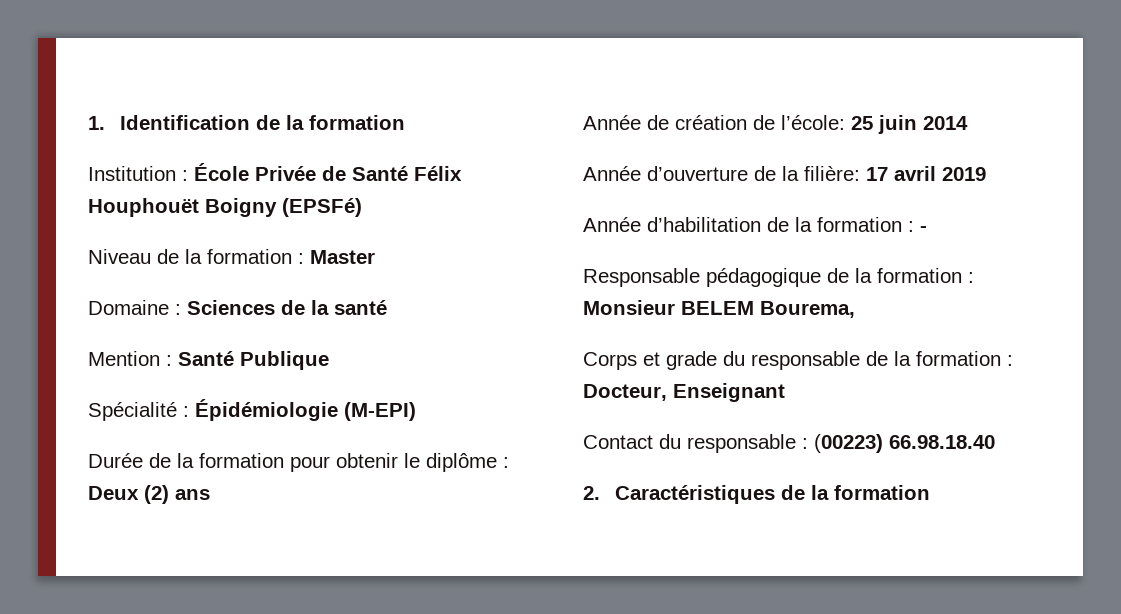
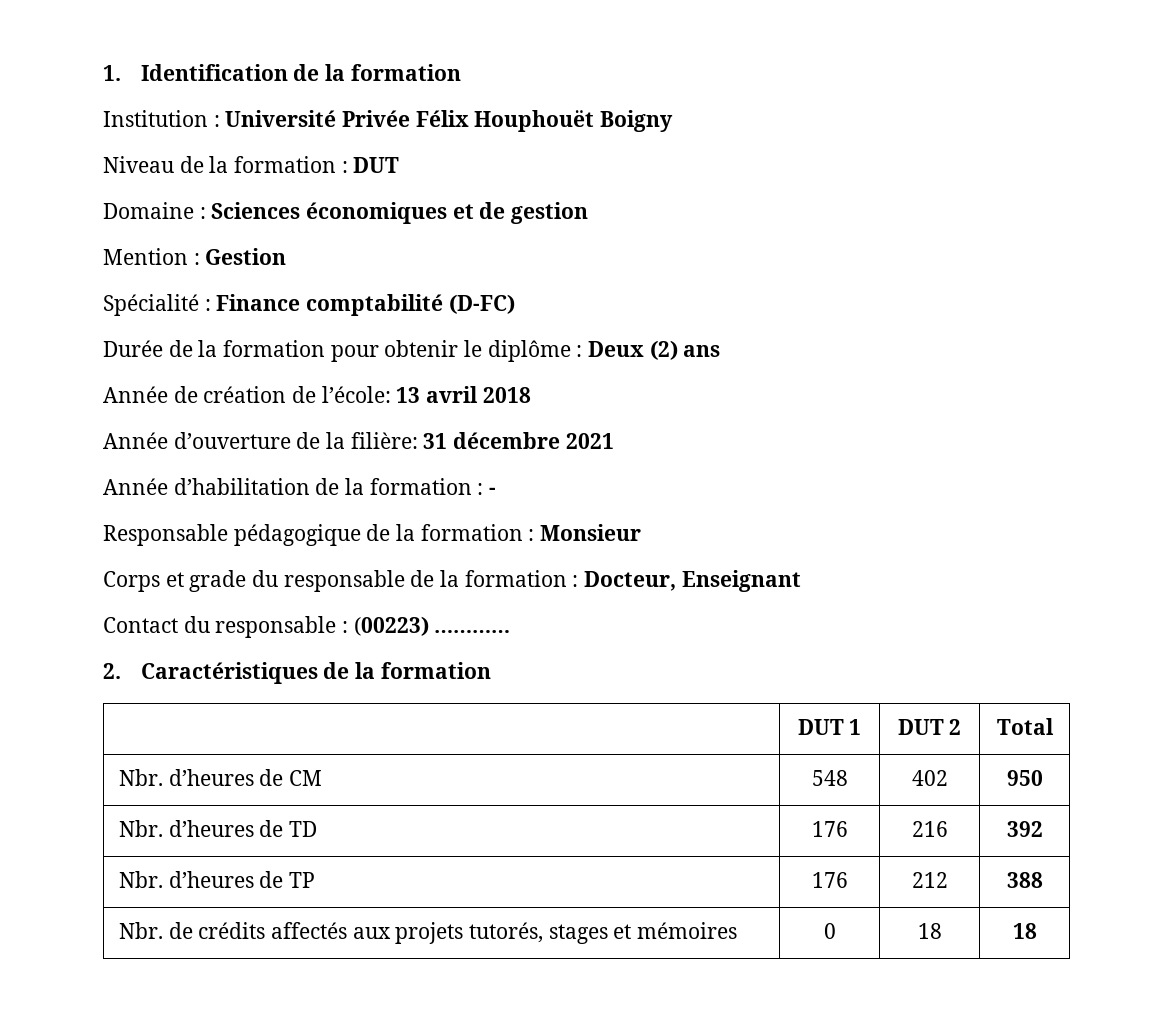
- Institution : École Privée de Santé Félix Houphouët Boigny (EPSFé)
+ Institution : Université Privée Félix Houphouët Boigny
- Niveau de la formation : Master
+ Niveau de la formation : DUT
- Domaine : Sciences de la santé
+ Domaine : Sciences économiques et de gestion
- Mention : Santé Publique
+ Mention : Gestion
- Spécialité : Épidémiologie (M-EPI)
+ Spécialité : Finance comptabilité (D-FC)
- Année de création de l’école: 25 juin 2014
+ Année de création de l’école: 13 avril 2018
- Année d’ouverture de la filière: 17 avril 2019
+ Année d’ouverture de la filière: 31 décembre 2021
- Responsable pédagogique de la formation : Monsieur BELEM Bourema,
+ Responsable pédagogique de la formation : Monsieur
- Contact du responsable : (00223) 66.98.18.40
+ Contact du responsable : (00223) …………
+ | DUT 1 | DUT 2 | Total
+ Nbr. d’heures de CM | 548 | 402 | 950
+ Nbr. d’heures de TD | 176 | 216 | 392
+ Nbr. d’heures de TP | 176 | 212 | 388
+ Nbr. de crédits affectés aux projets tutorés, stages et mémoires | 0 | 18 | 18

